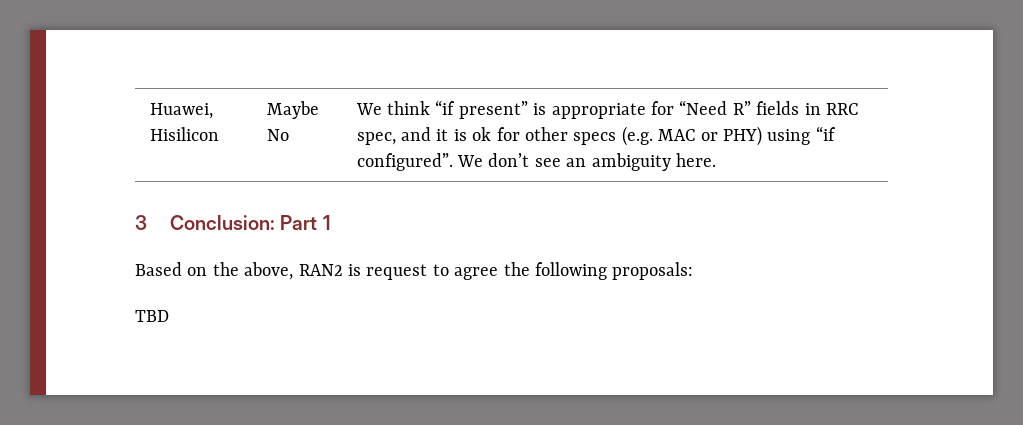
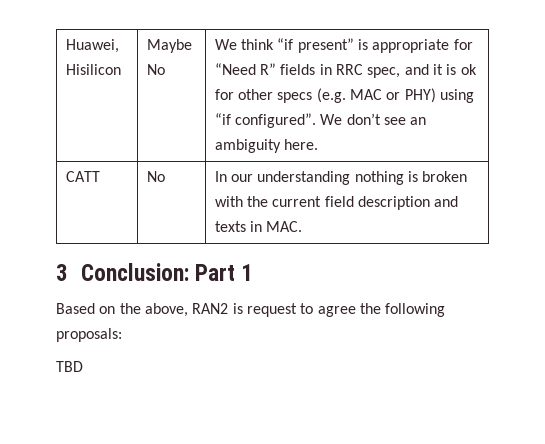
+ CATT | No | In our understanding nothing is broken with the current field description and texts in MAC.

